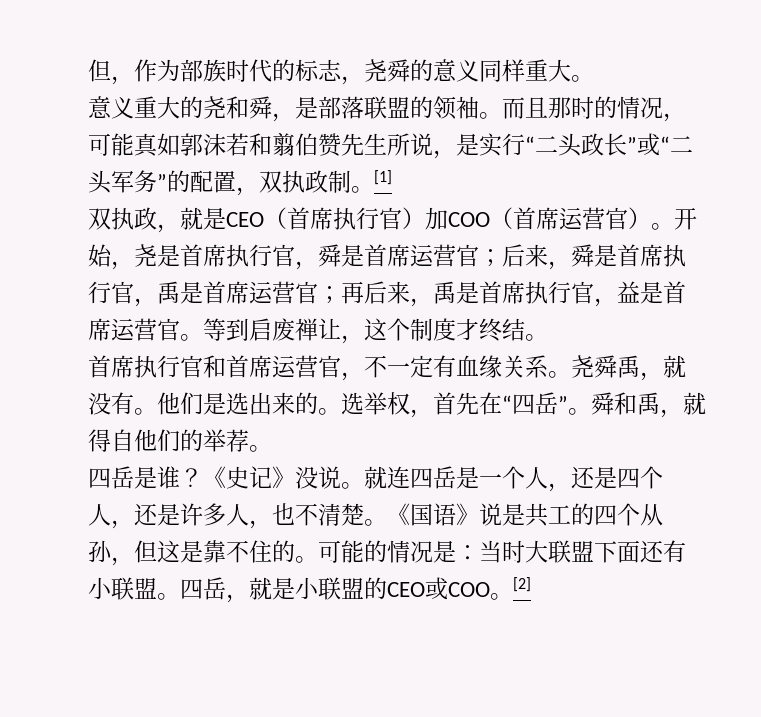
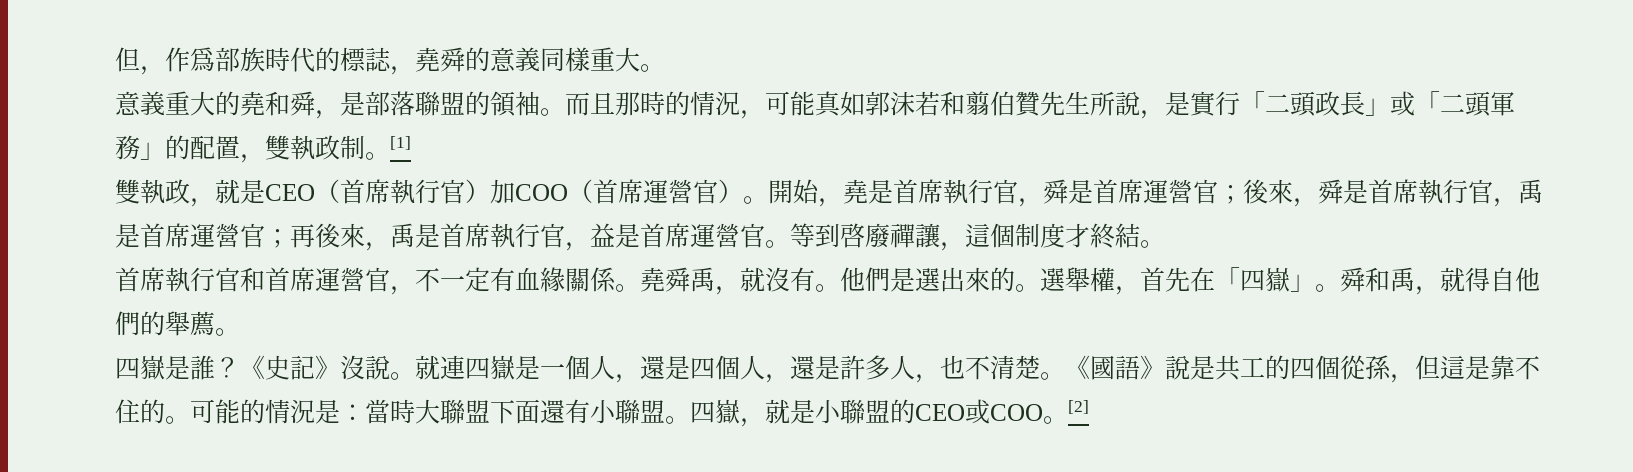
- 但，作为部族时代的标志，尧舜的意义同样重大。
+ 但，作爲部族時代的標誌，堯舜的意義同樣重大。
- 意义重大的尧和舜，是部落联盟的领袖。
+ 意義重大的堯和舜，是部落聯盟的領袖。
- 而且那时的情况，可能真如郭沫若和翦伯赞先生所说，是实行“二头政长”或“二头军务”的配置，双执政制。
+ 而且那時的情況，可能真如郭沫若和翦伯贊先生所說，是實行「二頭政長」或「二頭軍務」的配置，雙執政制。
- 双执政，就是CEO（首席执行官）加COO（首席运营官）。开始，尧是首席执行官，舜是首席运营官；后来，舜是首席执行官，禹是首席运营官；再后来，禹是首席执行官，益是首席运营官。
+ 雙執政，就是CEO（首席執行官）加COO（首席運營官）。開始，堯是首席執行官，舜是首席運營官；後來，舜是首席執行官，禹是首席運營官；再後來，禹是首席執行官，益是首席運營官。
- 等到启废禅让，这个制度才终结。
+ 等到啓廢禪讓，這個制度才終結。
- 首席执行官和首席运营官，不一定有血缘关系。尧舜禹，就没有。他们是选出来的。选举权，首先在“四岳”。
+ 首席執行官和首席運營官，不一定有血緣關係。堯舜禹，就沒有。他們是選出來的。選舉權，首先在「四嶽」。
- 舜和禹，就得自他们的举荐。
+ 舜和禹，就得自他們的舉薦。
- 四岳是谁？《史记》没说。就连四岳是一个人，还是四个人，还是许多人，也不清楚。
+ 四嶽是誰？《史記》沒說。就連四嶽是一個人，還是四個人，還是許多人，也不清楚。
- 《国语》说是共工的四个从孙，但这是靠不住的。
+ 《國語》說是共工的四個從孫，但這是靠不住的。
- 可能的情况是：当时大联盟下面还有小联盟。四岳，就是小联盟的CEO或COO。
+ 可能的情況是：當時大聯盟下面還有小聯盟。四嶽，就是小聯盟的CEO或COO。

